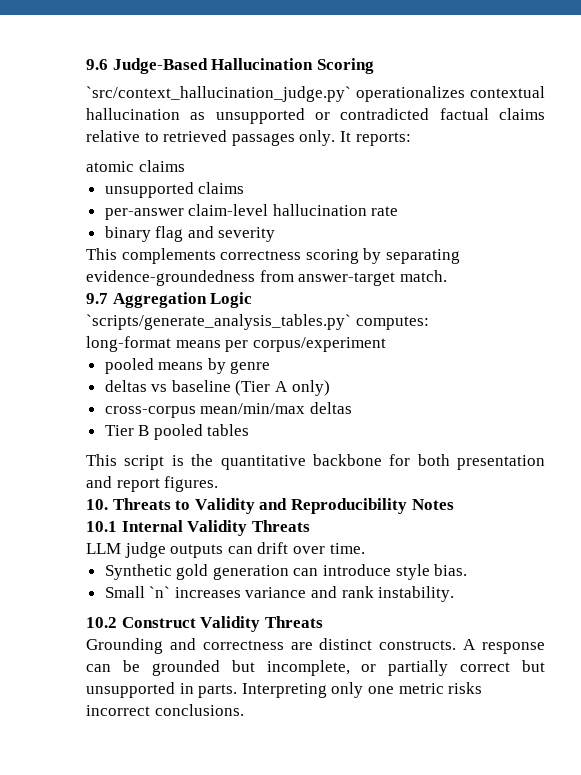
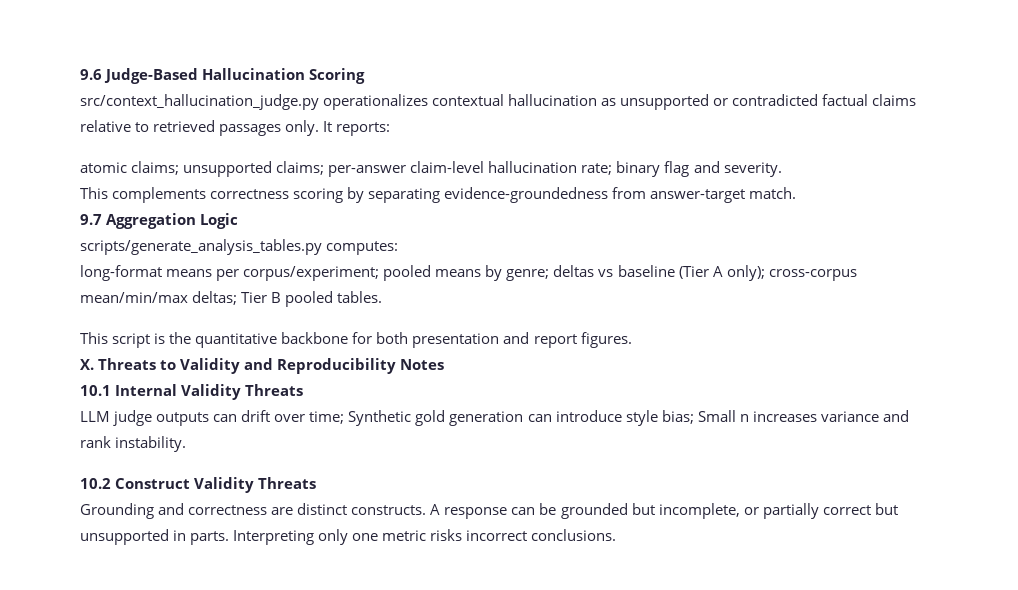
- `src/context_hallucination_judge.py` operationalizes contextual hallucination as unsupported or contradicted factual claims relative to retrieved passages only.
+ src/context_hallucination_judge.py operationalizes contextual hallucination as unsupported or contradicted factual claims relative to retrieved passages only.
- atomic claims
- unsupported claims
- per-answer claim-level hallucination rate
- binary flag and severity
+ atomic claims; unsupported claims; per-answer claim-level hallucination rate; binary flag and severity.
- `scripts/generate_analysis_tables.py` computes:
+ scripts/generate_analysis_tables.py computes:
- long-format means per corpus/experiment
- pooled means by genre
- deltas vs baseline (Tier A only)
- cross-corpus mean/min/max deltas
- Tier B pooled tables
+ long-format means per corpus/experiment; pooled means by genre; deltas vs baseline (Tier A only); cross-corpus mean/min/max deltas; Tier B pooled tables.
- 10. Threats to Validity and Reproducibility Notes
+ X. Threats to Validity and Reproducibility Notes
- LLM judge outputs can drift over time.
- Synthetic gold generation can introduce style bias.
- Small `n` increases variance and rank instability.
+ LLM judge outputs can drift over time; Synthetic gold generation can introduce style bias; Small n increases variance and rank instability.

